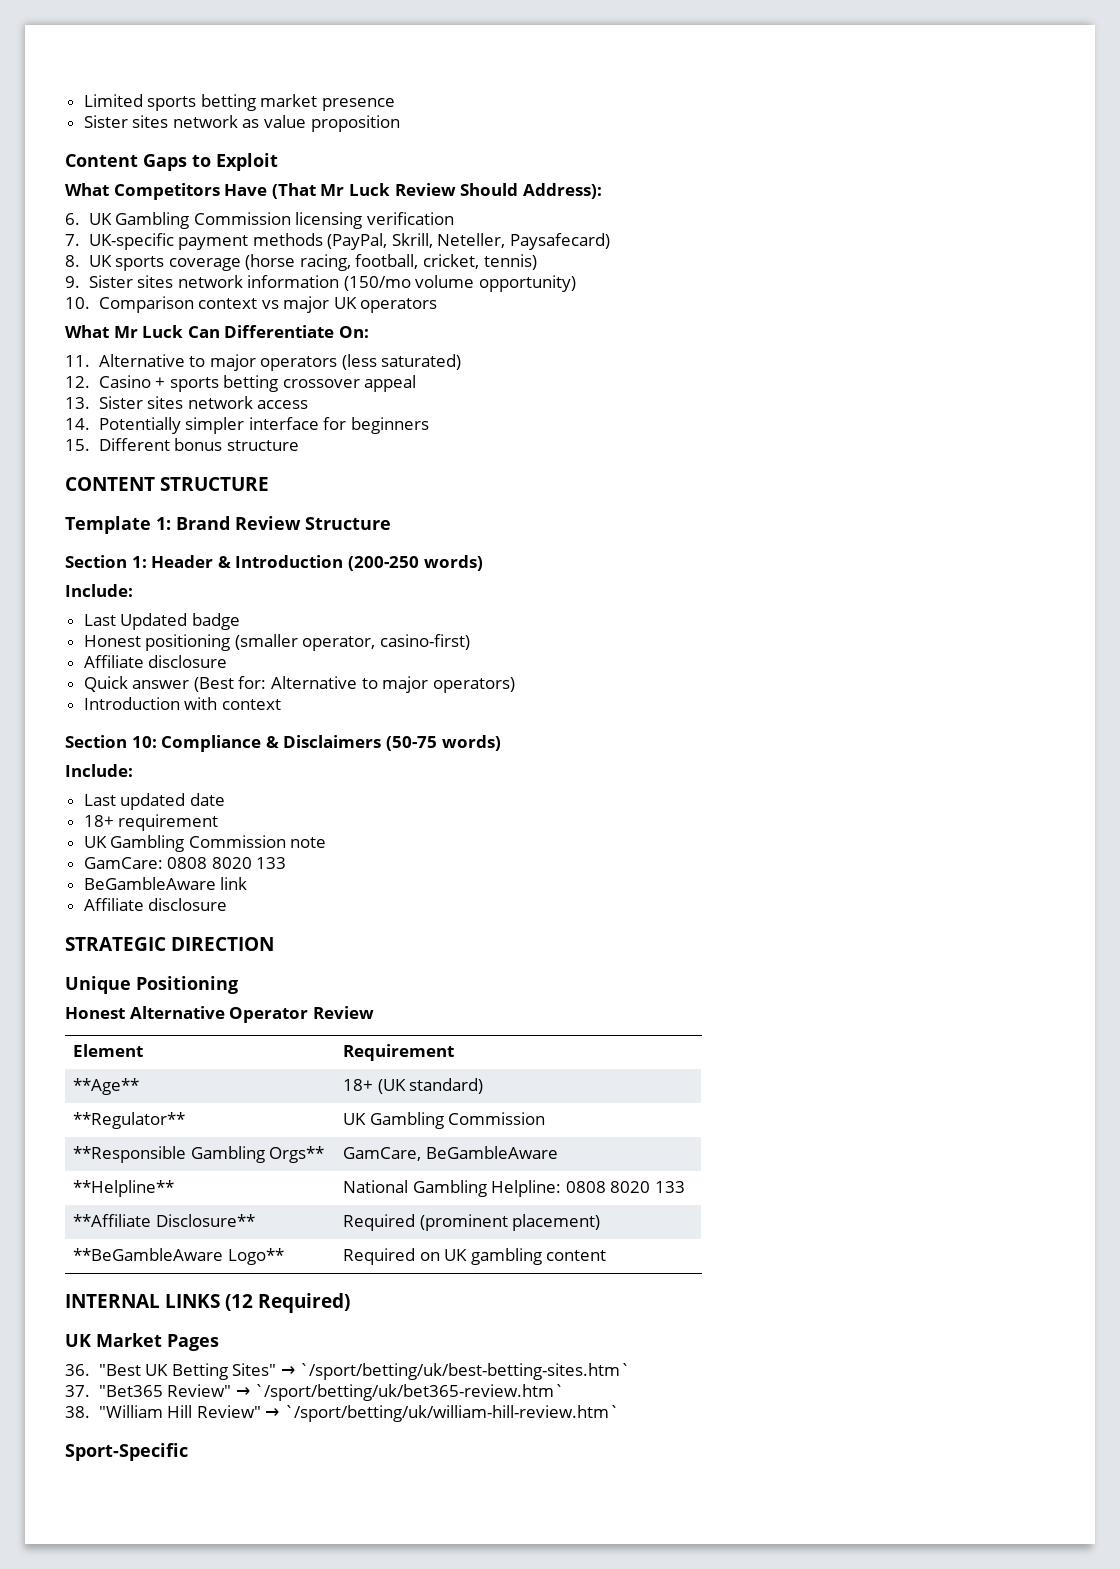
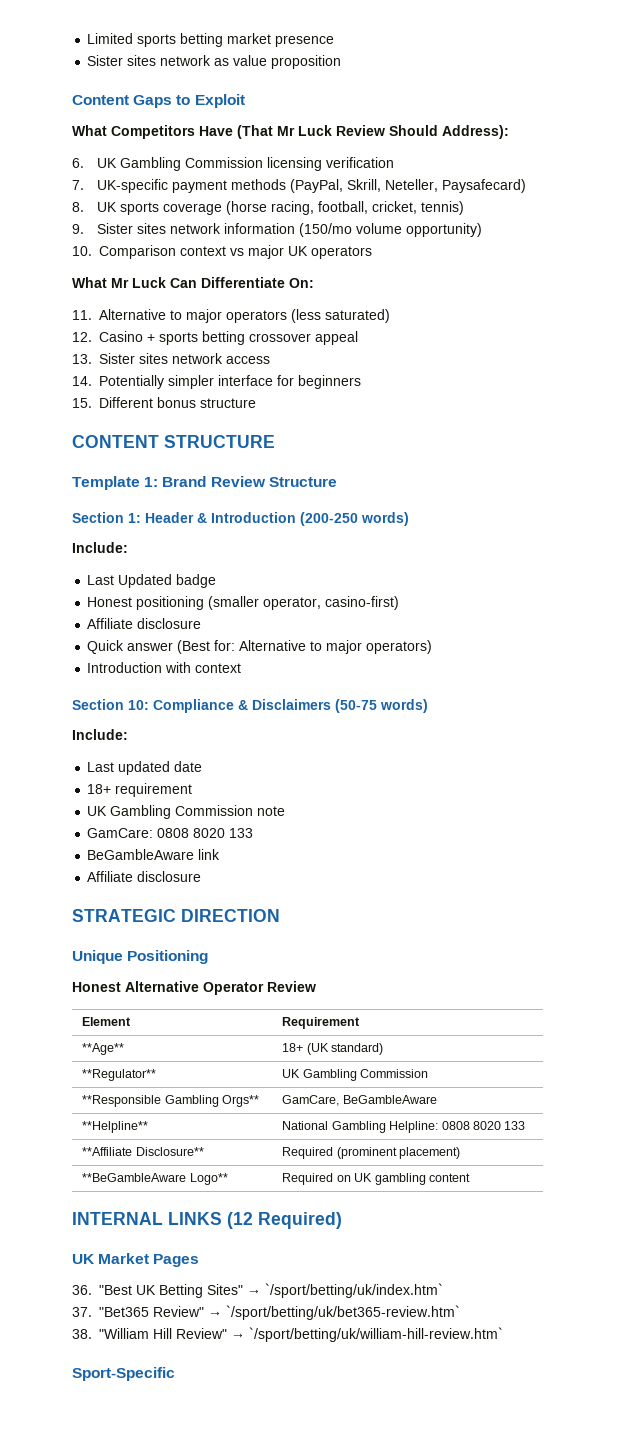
- 36. "Best UK Betting Sites" → `/sport/betting/uk/best-betting-sites.htm`
+ 36. "Best UK Betting Sites" → `/sport/betting/uk/index.htm`

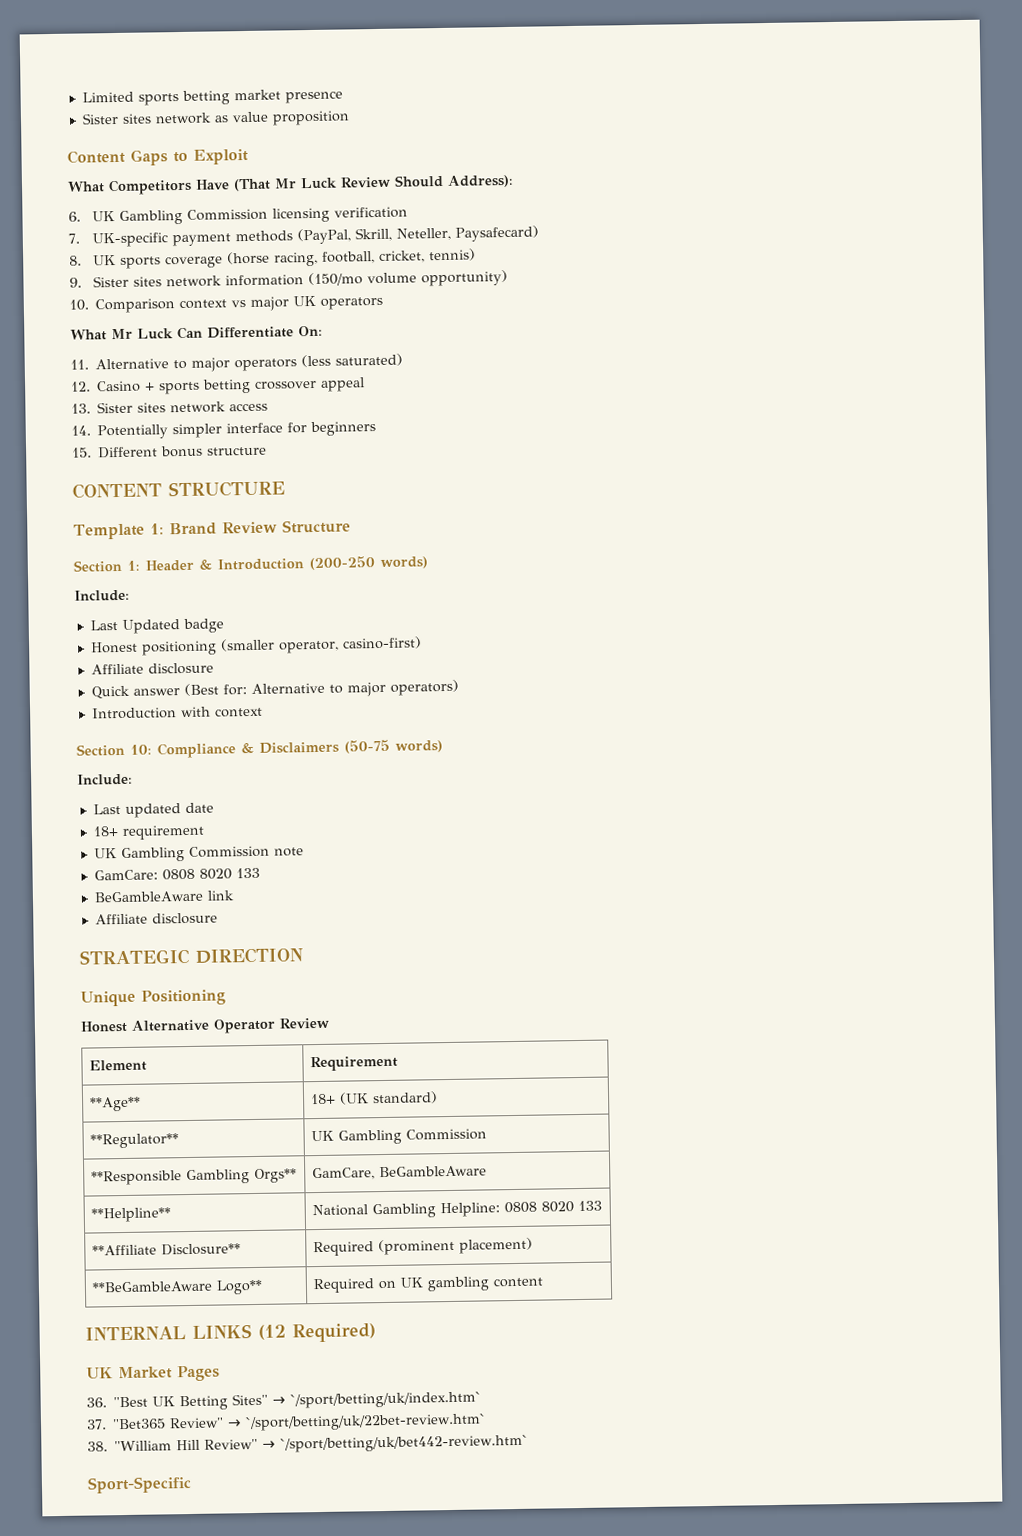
- 37. "Bet365 Review" → `/sport/betting/uk/bet365-review.htm`
+ 37. "Bet365 Review" → `/sport/betting/uk/22bet-review.htm`
- 38. "William Hill Review" → `/sport/betting/uk/william-hill-review.htm`
+ 38. "William Hill Review" → `/sport/betting/uk/bet442-review.htm`

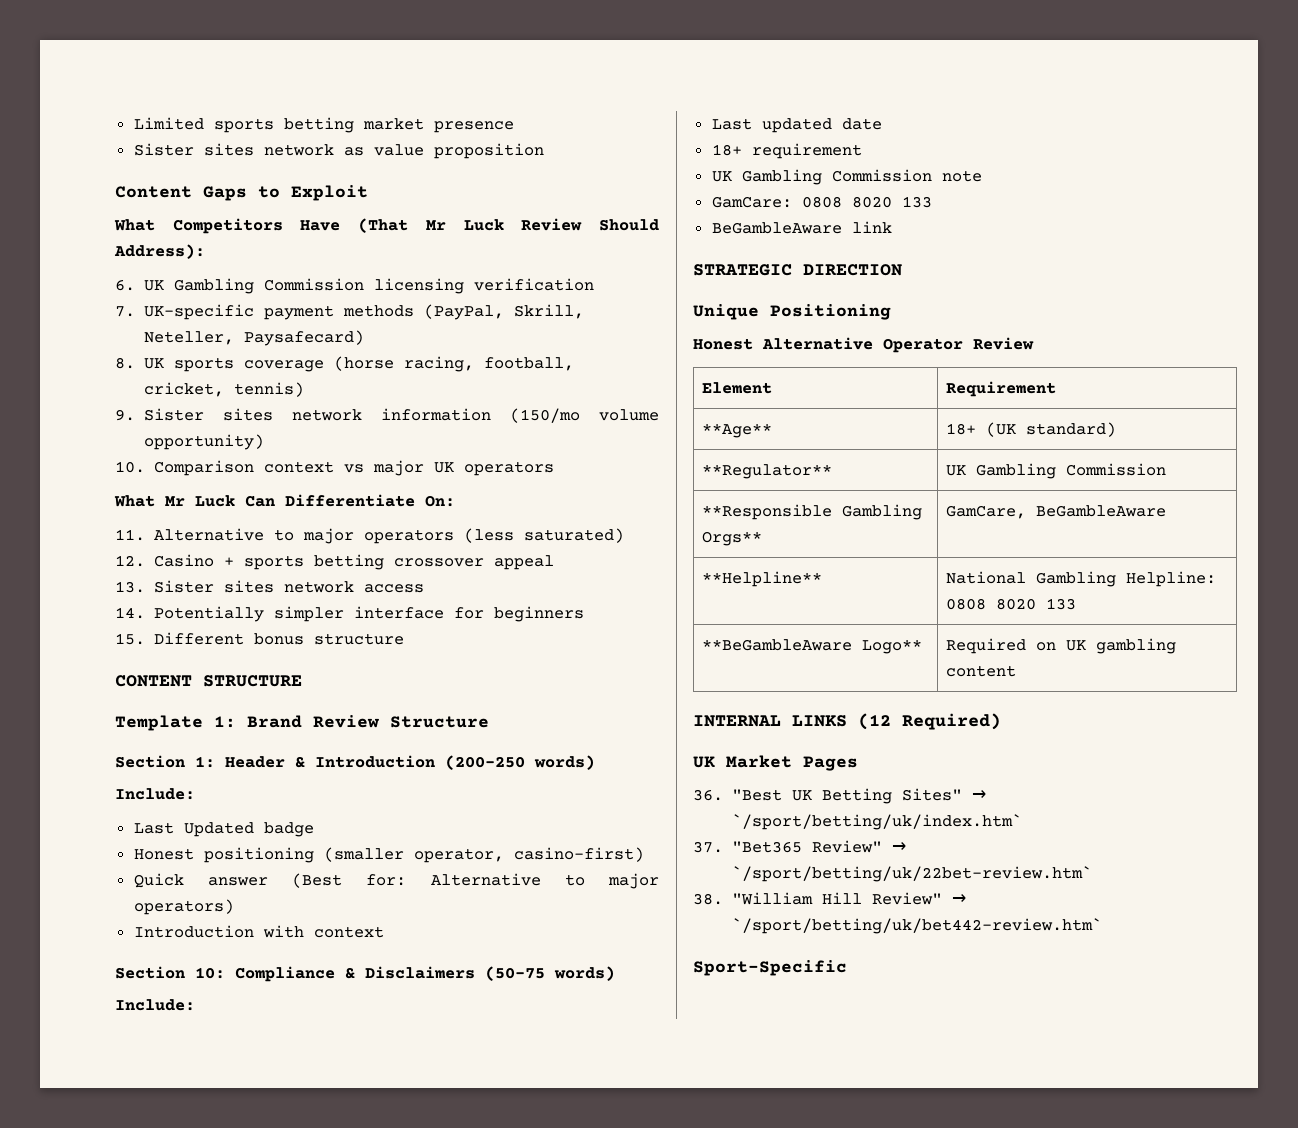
  Honest positioning (smaller operator, casino-first)
- Affiliate disclosure
  BeGambleAware link
- Affiliate disclosure
- **Affiliate Disclosure** | Required (prominent placement)

